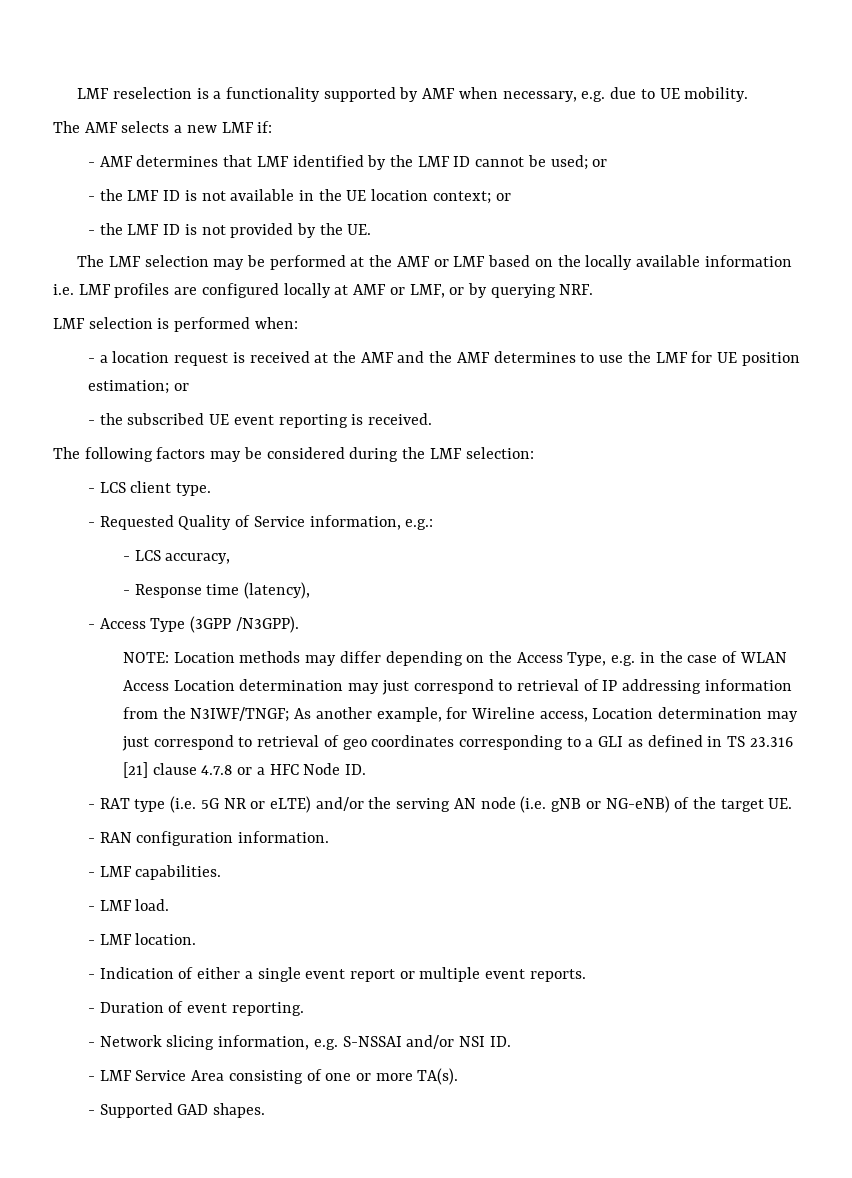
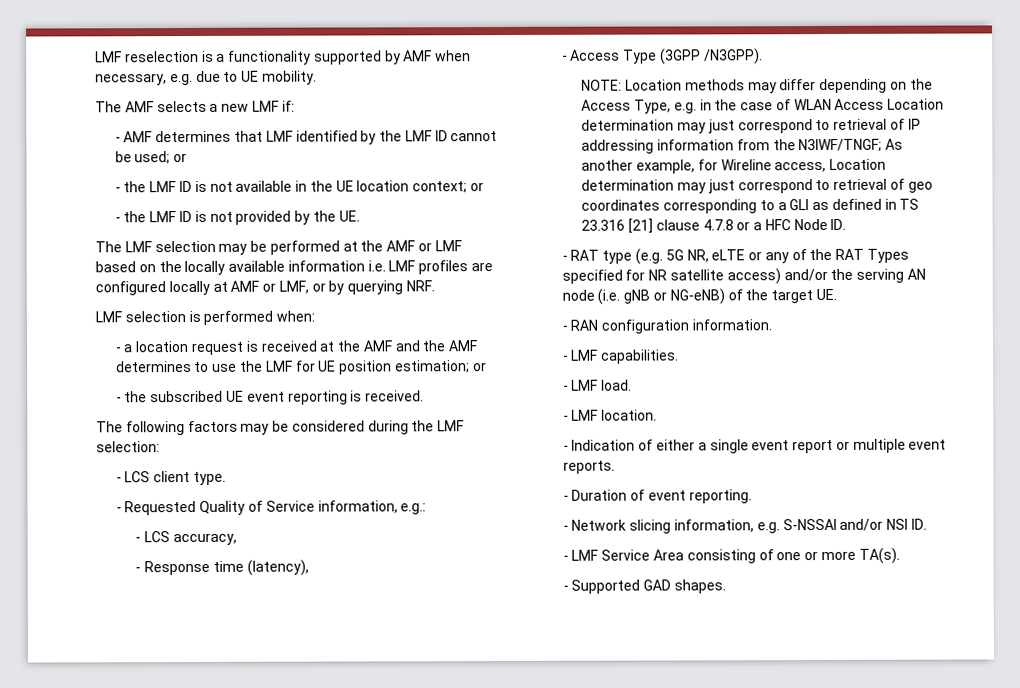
- - RAT type (i.e. 5G NR or eLTE) and/or the serving AN node (i.e. gNB or NG-eNB) of the target UE.
+ - RAT type (e.g. 5G NR, eLTE or any of the RAT Types specified for NR satellite access) and/or the serving AN node (i.e. gNB or NG-eNB) of the target UE.

